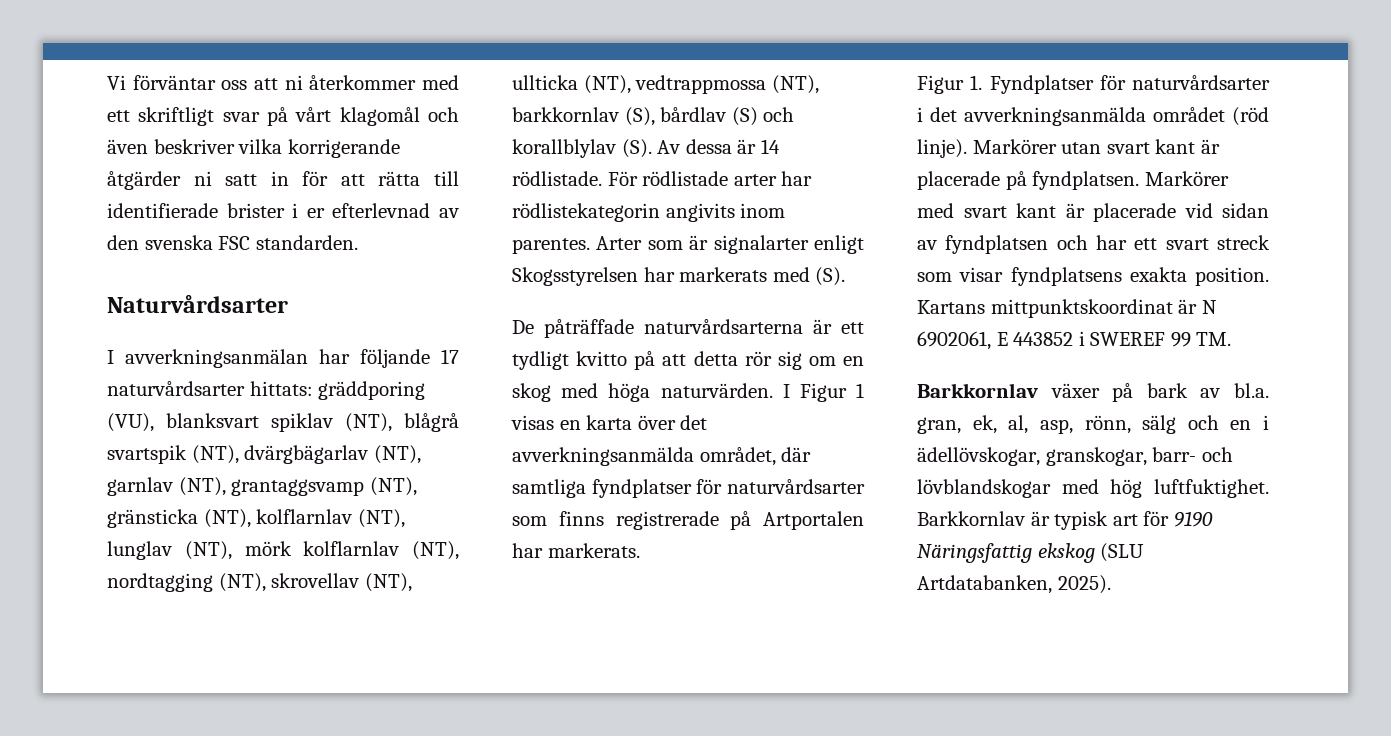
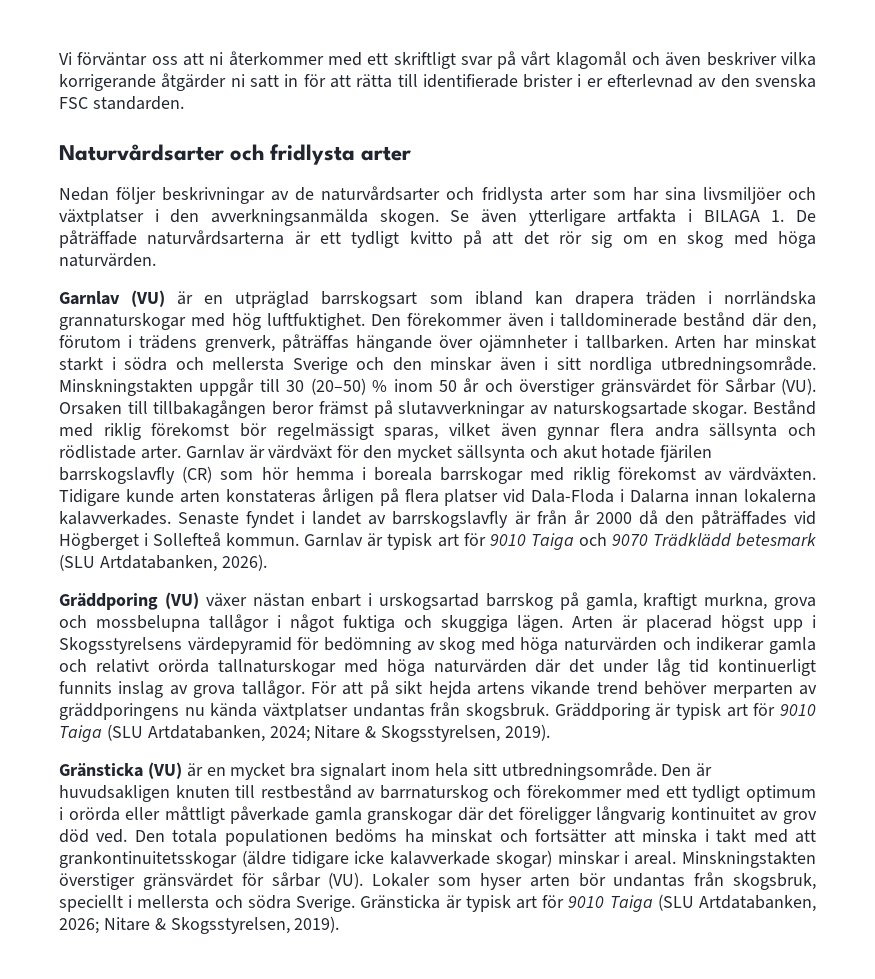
- Naturvårdsarter
- I avverkningsanmälan har följande 17 naturvårdsarter hittats: gräddporing (VU), blanksvart spiklav (NT), blågrå svartspik (NT), dvärgbägarlav (NT), garnlav (NT), grantaggsvamp (NT), gränsticka (NT), kolflarnlav (NT), lunglav (NT), mörk kolflarnlav (NT), nordtagging (NT), skrovellav (NT), ullticka (NT), vedtrappmossa (NT), barkkornlav (S), bårdlav (S) och korallblylav (S). Av dessa är 14 rödlistade. För rödlistade arter har rödlistekategorin angivits inom parentes. Arter som är signalarter enligt Skogsstyrelsen har markerats med (S).
- De påträffade naturvårdsarterna är ett tydligt kvitto på att detta rör sig om en skog med höga naturvärden. I Figur 1 visas en karta över det avverkningsanmälda området, där samtliga fyndplatser för naturvårdsarter som finns registrerade på Artportalen har markerats.
- Figur 1. Fyndplatser för naturvårdsarter i det avverkningsanmälda området (röd linje). Markörer utan svart kant är placerade på fyndplatsen. Markörer med svart kant är placerade vid sidan av fyndplatsen och har ett svart streck som visar fyndplatsens exakta position. Kartans mittpunktskoordinat är N 6902061, E 443852 i SWEREF 99 TM.
- Barkkornlav växer på bark av bl.a. gran, ek, al, asp, rönn, sälg och en i ädellövskogar, granskogar, barr- och lövblandskogar med hög luftfuktighet. Barkkornlav är typisk art för 9190 Näringsfattig ekskog (SLU Artdatabanken, 2025).
+ Naturvårdsarter och fridlysta arter
+ Nedan följer beskrivningar av de naturvårdsarter och fridlysta arter som har sina livsmiljöer och växtplatser i den avverkningsanmälda skogen. Se även ytterligare artfakta i BILAGA 1. De påträffade naturvårdsarterna är ett tydligt kvitto på att det rör sig om en skog med höga naturvärden.
+ Garnlav (VU) är en utpräglad barrskogsart som ibland kan drapera träden i norrländska grannaturskogar med hög luftfuktighet. Den förekommer även i talldominerade bestånd där den, förutom i trädens grenverk, påträffas hängande över ojämnheter i tallbarken. Arten har minskat starkt i södra och mellersta Sverige och den minskar även i sitt nordliga utbredningsområde. Minskningstakten uppgår till 30 (20–50) % inom 50 år och överstiger gränsvärdet för Sårbar (VU). Orsaken till tillbakagången beror främst på slutavverkningar av naturskogsartade skogar. Bestånd med riklig förekomst bör regelmässigt sparas, vilket även gynnar flera andra sällsynta och rödlistade arter. Garnlav är värdväxt för den mycket sällsynta och akut hotade fjärilen barrskogslavfly (CR) som hör hemma i boreala barrskogar med riklig förekomst av värdväxten. Tidigare kunde arten konstateras årligen på flera platser vid Dala-Floda i Dalarna innan lokalerna kalavverkades. Senaste fyndet i landet av barrskogslavfly är från år 2000 då den påträffades vid Högberget i Sollefteå kommun. Garnlav är typisk art för 9010 Taiga och 9070 Trädklädd betesmark (SLU Artdatabanken, 2026).
+ Gräddporing (VU) växer nästan enbart i urskogsartad barrskog på gamla, kraftigt murkna, grova och mossbelupna tallågor i något fuktiga och skuggiga lägen. Arten är placerad högst upp i Skogsstyrelsens värdepyramid för bedömning av skog med höga naturvärden och indikerar gamla och relativt orörda tallnaturskogar med höga naturvärden där det under låg tid kontinuerligt funnits inslag av grova tallågor. För att på sikt hejda artens vikande trend behöver merparten av gräddporingens nu kända växtplatser undantas från skogsbruk. Gräddporing är typisk art för 9010 Taiga (SLU Artdatabanken, 2024; Nitare & Skogsstyrelsen, 2019).
+ Gränsticka (VU) är en mycket bra signalart inom hela sitt utbredningsområde. Den är huvudsakligen knuten till restbestånd av barrnaturskog och förekommer med ett tydligt optimum i orörda eller måttligt påverkade gamla granskogar där det föreligger långvarig kontinuitet av grov död ved. Den totala populationen bedöms ha minskat och fortsätter att minska i takt med att grankontinuitetsskogar (äldre tidigare icke kalavverkade skogar) minskar i areal. Minskningstakten överstiger gränsvärdet för sårbar (VU). Lokaler som hyser arten bör undantas från skogsbruk, speciellt i mellersta och södra Sverige. Gränsticka är typisk art för 9010 Taiga (SLU Artdatabanken, 2026; Nitare & Skogsstyrelsen, 2019).

